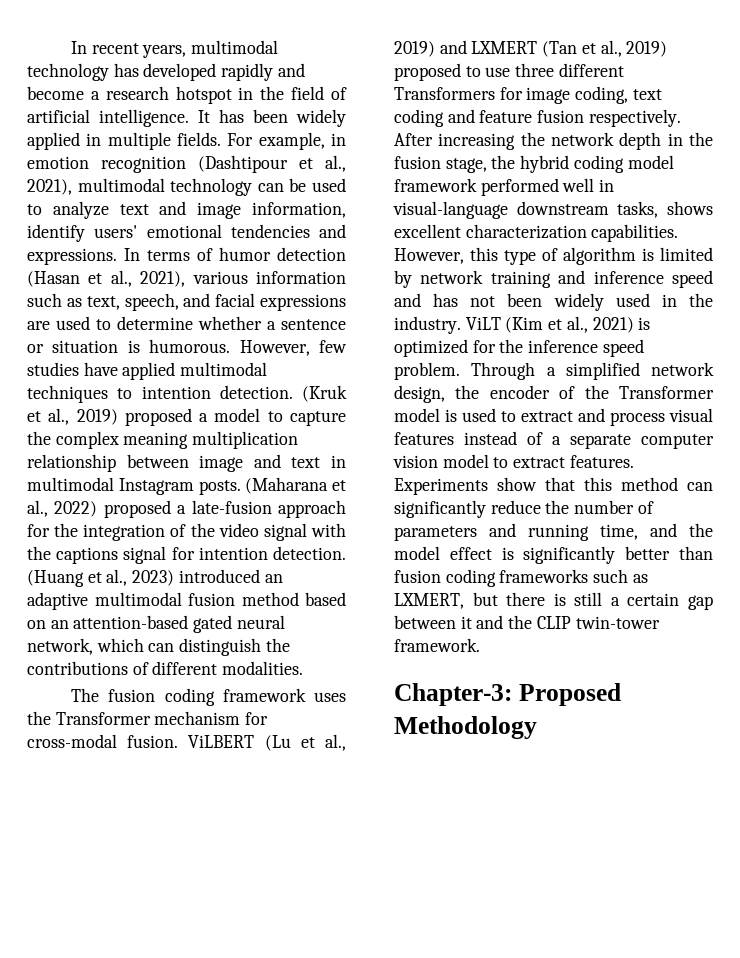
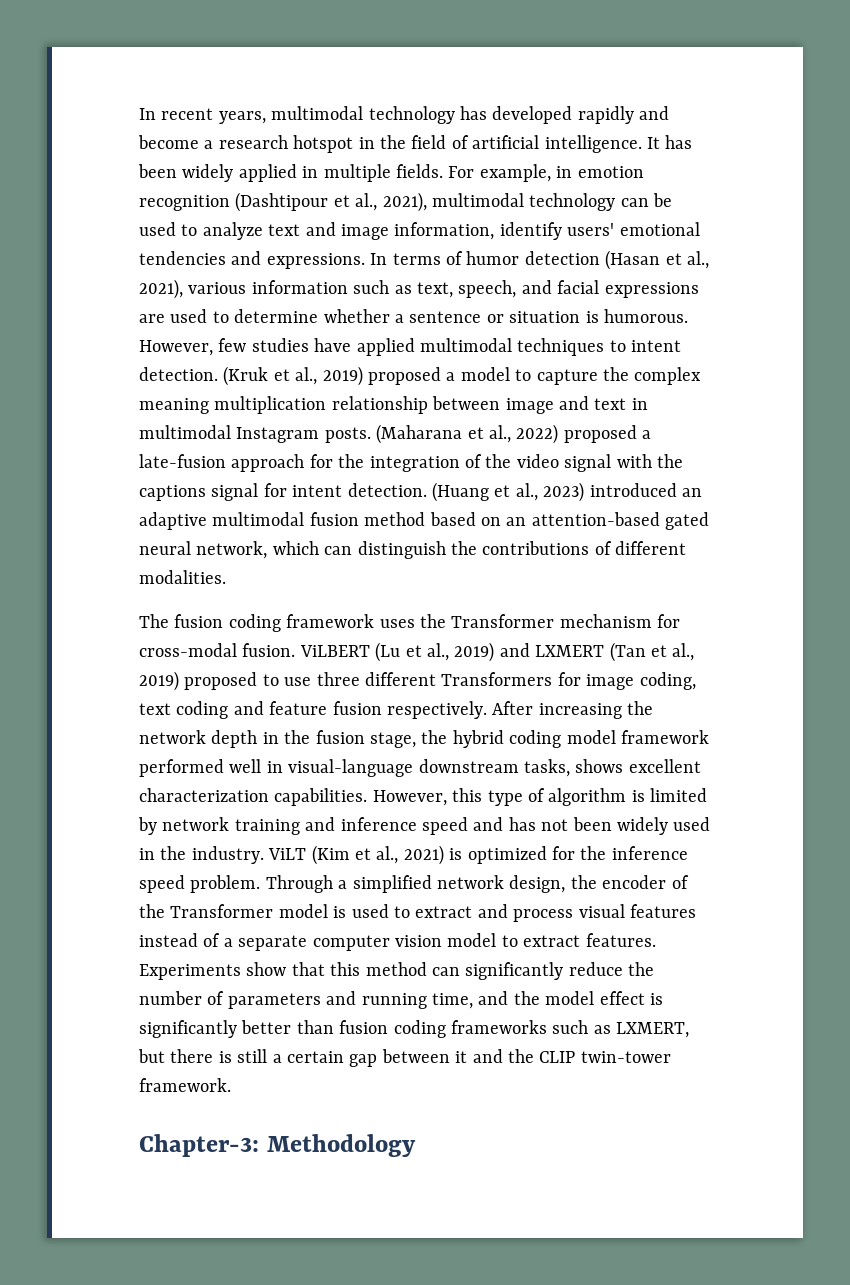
- However, few studies have applied multimodal techniques to intention detection.
+ However, few studies have applied multimodal techniques to intent detection.
- (Maharana et al., 2022) proposed a late-fusion approach for the integration of the video signal with the captions signal for intention detection.
+ (Maharana et al., 2022) proposed a late-fusion approach for the integration of the video signal with the captions signal for intent detection.
- Chapter-3: Proposed Methodology
+ Chapter-3: Methodology

